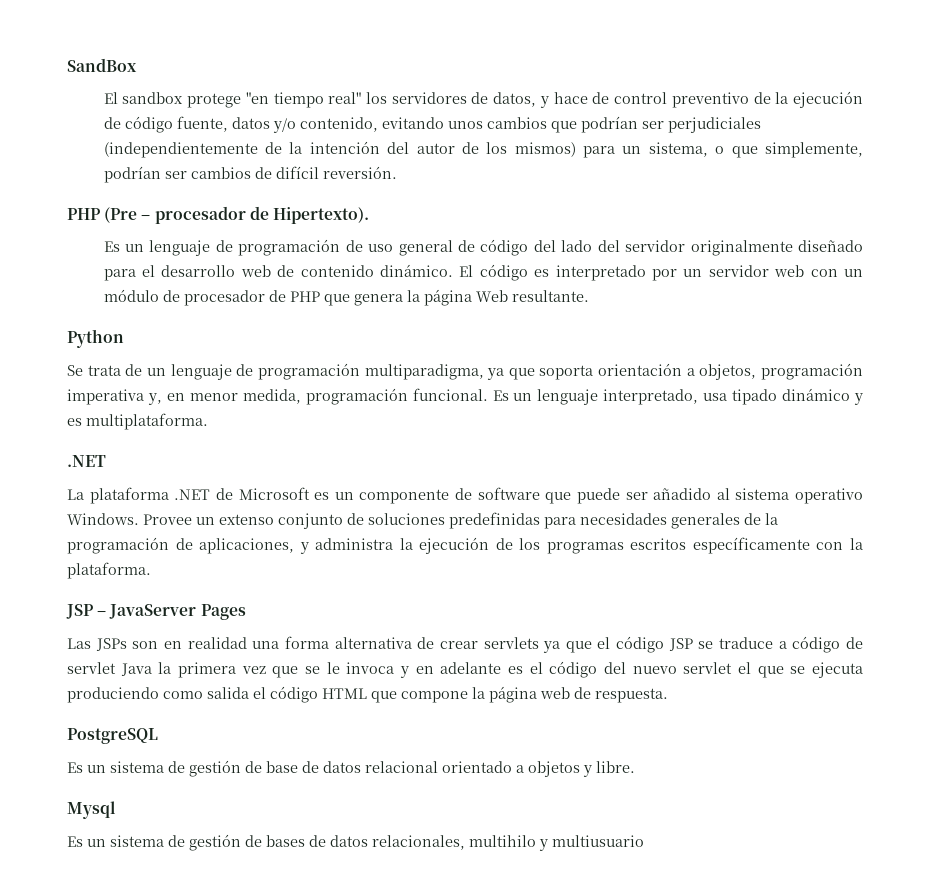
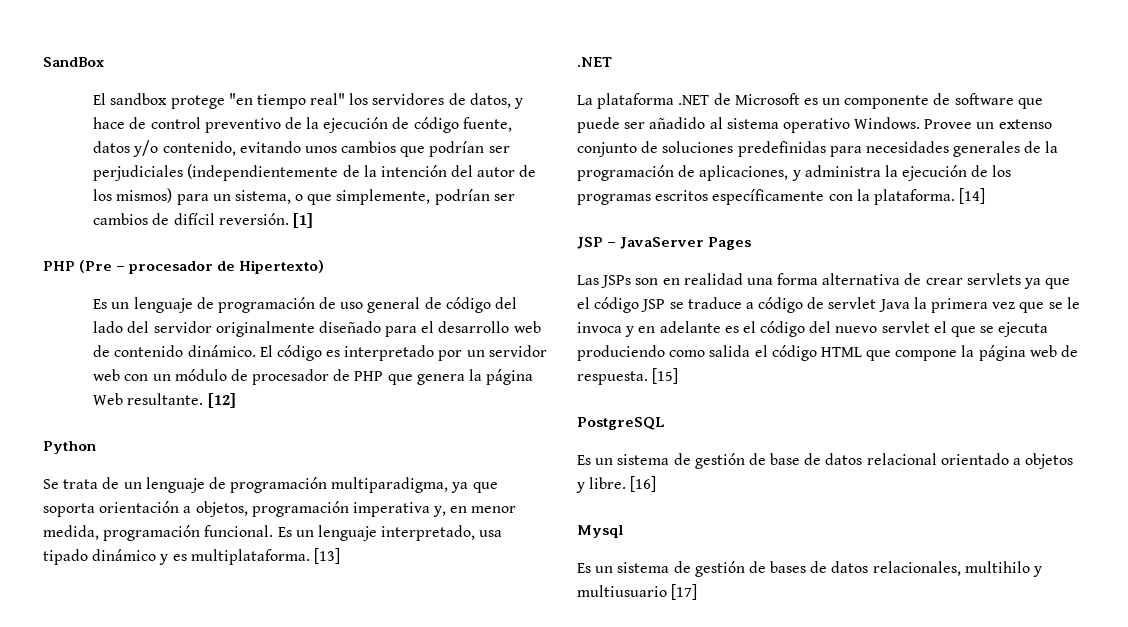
+ [1]
- PHP (Pre – procesador de Hipertexto).
+ PHP (Pre – procesador de Hipertexto)
+ [12]
+ [13]
+ [14]
+ [15]
+ [16]
- Es un sistema de gestión de bases de datos relacionales, multihilo y multiusuario
+ Es un sistema de gestión de bases de datos relacionales, multihilo y multiusuario [17]

